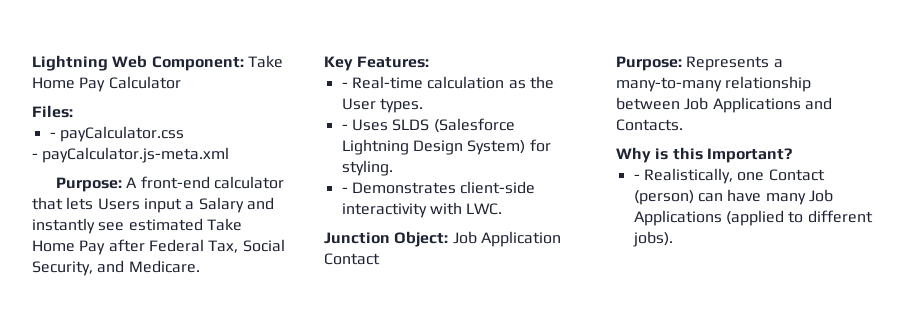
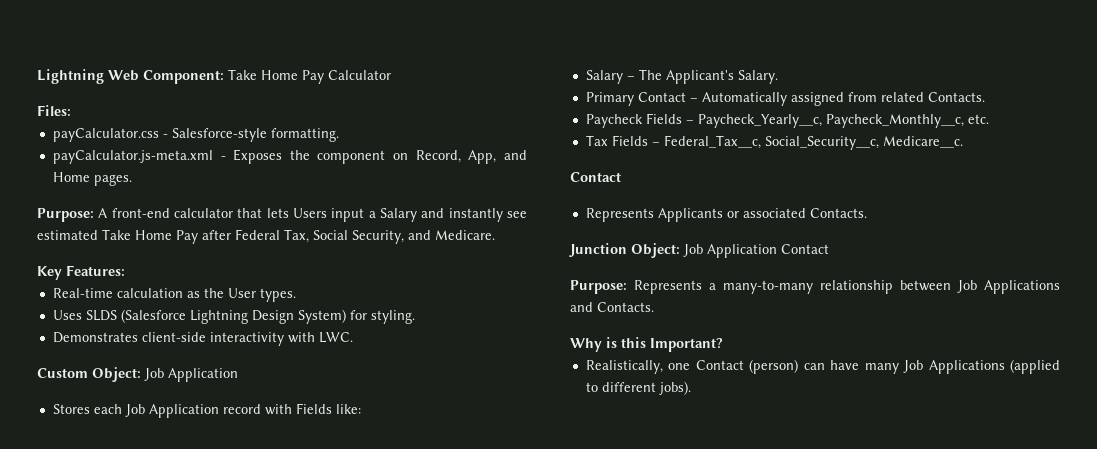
- - payCalculator.css
- - payCalculator.js-meta.xml
+ payCalculator.css - Salesforce-style formatting.
+ payCalculator.js-meta.xml - Exposes the component on Record, App, and Home pages.
- - Real-time calculation as the User types.
+ Real-time calculation as the User types.
- - Uses SLDS (Salesforce Lightning Design System) for styling.
+ Uses SLDS (Salesforce Lightning Design System) for styling.
- - Demonstrates client-side interactivity with LWC.
+ Demonstrates client-side interactivity with LWC.
+ Custom Object: Job Application
+ Stores each Job Application record with Fields like:
+ Salary – The Applicant's Salary.
+ Primary Contact – Automatically assigned from related Contacts.
+ Paycheck Fields – Paycheck_Yearly__c, Paycheck_Monthly__c, etc.
+ Tax Fields – Federal_Tax__c, Social_Security__c, Medicare__c.
+ Contact
+ Represents Applicants or associated Contacts.
- - Realistically, one Contact (person) can have many Job Applications (applied to different jobs).
+ Realistically, one Contact (person) can have many Job Applications (applied to different jobs).

